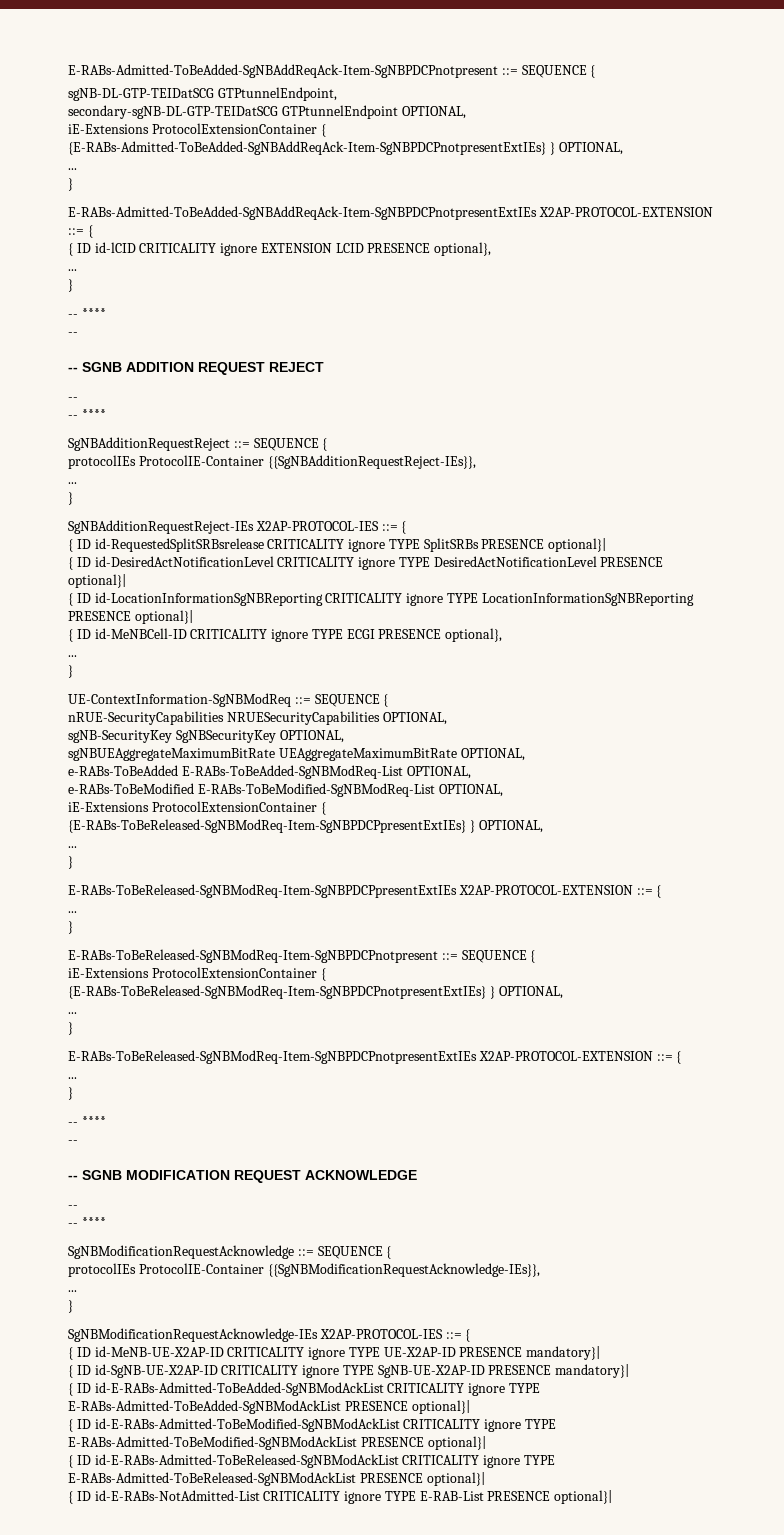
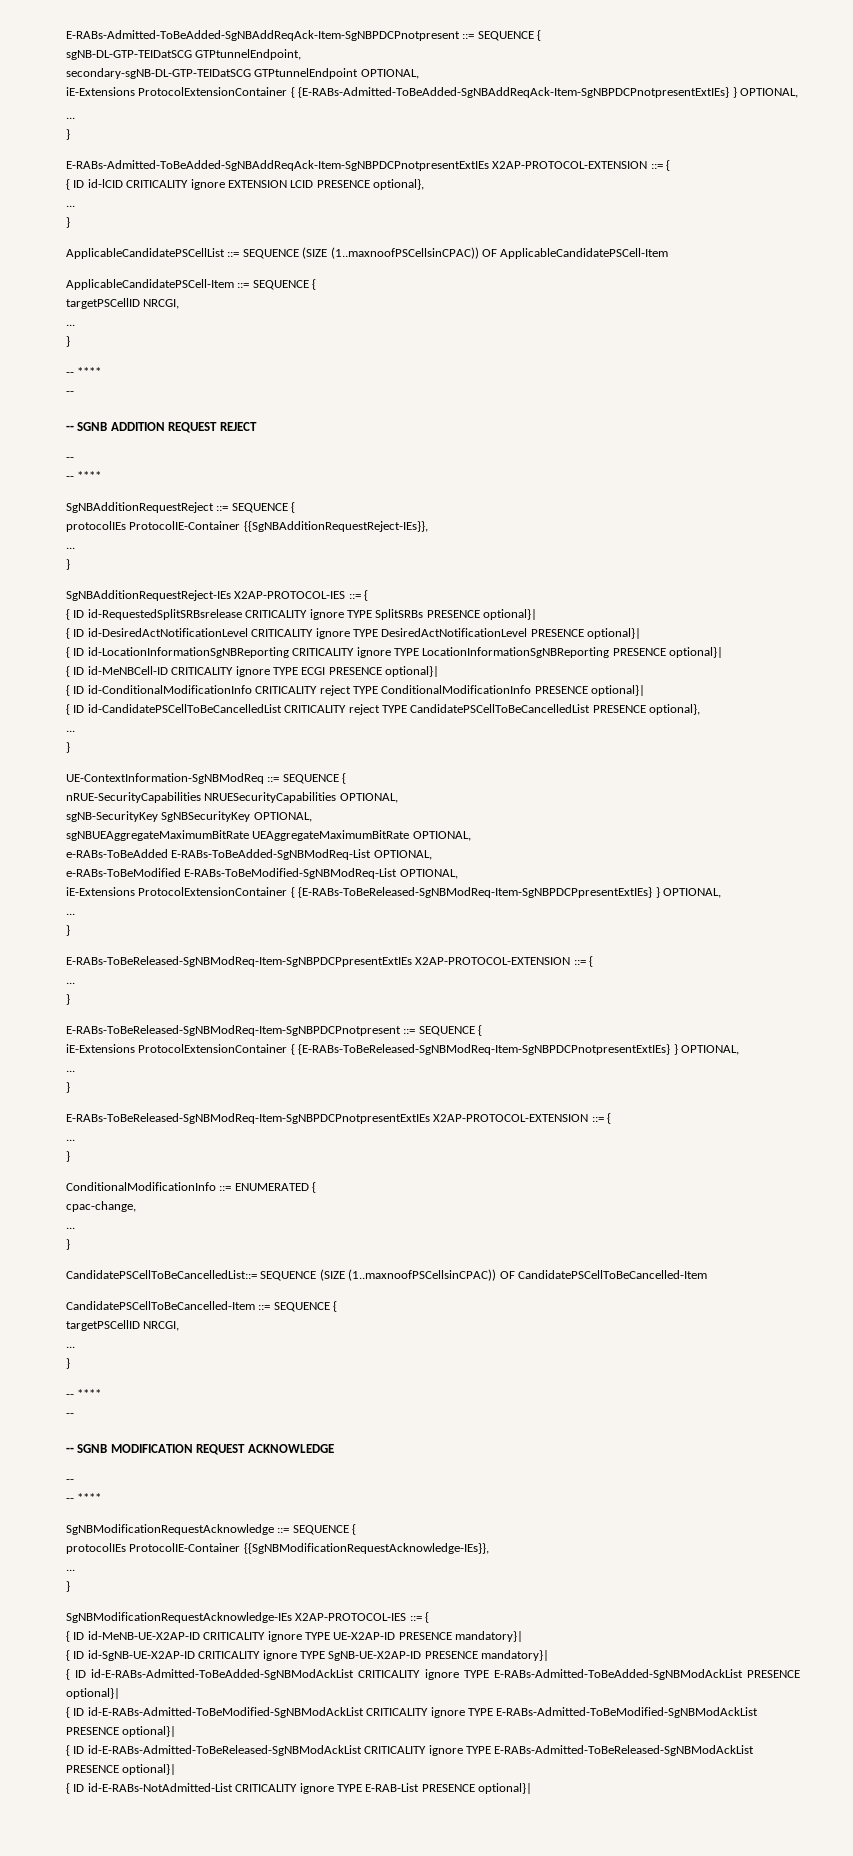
+ ApplicableCandidatePSCellList ::= SEQUENCE (SIZE (1..maxnoofPSCellsinCPAC)) OF ApplicableCandidatePSCell-Item
+ ApplicableCandidatePSCell-Item ::= SEQUENCE {
+ targetPSCellID NRCGI,
+ ...
+ }
- { ID id-MeNBCell-ID CRITICALITY ignore TYPE ECGI PRESENCE optional},
+ { ID id-MeNBCell-ID CRITICALITY ignore TYPE ECGI PRESENCE optional}|
+ { ID id-ConditionalModificationInfo CRITICALITY reject TYPE ConditionalModificationInfo PRESENCE optional}|
+ { ID id-CandidatePSCellToBeCancelledList CRITICALITY reject TYPE CandidatePSCellToBeCancelledList PRESENCE optional},
+ ConditionalModificationInfo ::= ENUMERATED {
+ cpac-change,
+ ...
+ }
+ CandidatePSCellToBeCancelledList::= SEQUENCE (SIZE (1..maxnoofPSCellsinCPAC)) OF CandidatePSCellToBeCancelled-Item
+ CandidatePSCellToBeCancelled-Item ::= SEQUENCE {
+ targetPSCellID NRCGI,
+ ...
+ }

